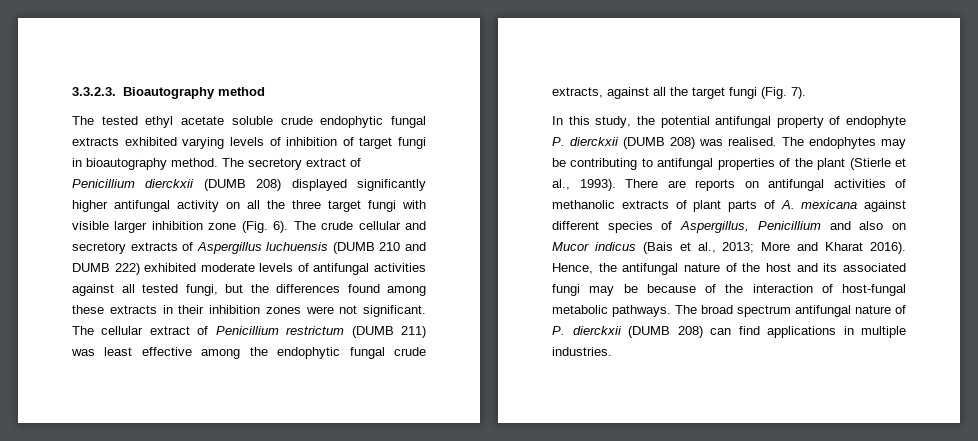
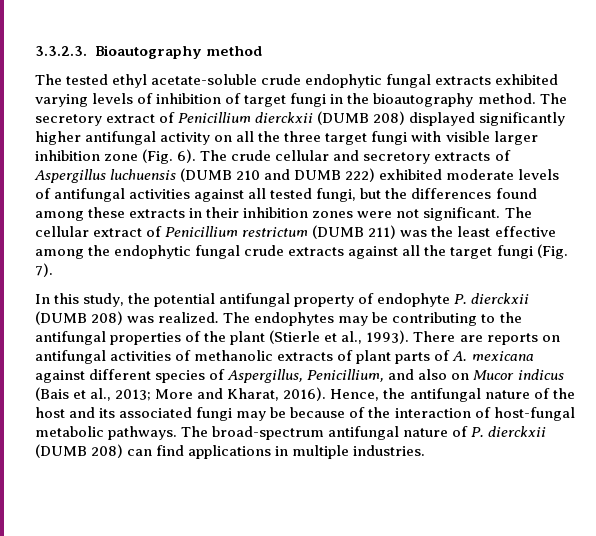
- The tested ethyl acetate soluble crude endophytic fungal extracts exhibited varying levels of inhibition of target fungi in bioautography method.
+ The tested ethyl acetate-soluble crude endophytic fungal extracts exhibited varying levels of inhibition of target fungi in the bioautography method.
- The cellular extract of Penicillium restrictum (DUMB 211) was least effective among the endophytic fungal crude extracts, against all the target fungi (Fig. 7).
+ The cellular extract of Penicillium restrictum (DUMB 211) was the least effective among the endophytic fungal crude extracts against all the target fungi (Fig. 7).
- In this study, the potential antifungal property of endophyte P. dierckxii (DUMB 208) was realised.
+ In this study, the potential antifungal property of endophyte P. dierckxii (DUMB 208) was realized.
- The endophytes may be contributing to antifungal properties of the plant (Stierle et al., 1993).
+ The endophytes may be contributing to the antifungal properties of the plant (Stierle et al., 1993).
- There are reports on antifungal activities of methanolic extracts of plant parts of A. mexicana against different species of Aspergillus, Penicillium and also on Mucor indicus (Bais et al., 2013; More and Kharat 2016).
+ There are reports on antifungal activities of methanolic extracts of plant parts of A. mexicana against different species of Aspergillus, Penicillium, and also on Mucor indicus (Bais et al., 2013; More and Kharat, 2016).
- The broad spectrum antifungal nature of P. dierckxii (DUMB 208) can find applications in multiple industries.
+ The broad-spectrum antifungal nature of P. dierckxii (DUMB 208) can find applications in multiple industries.

